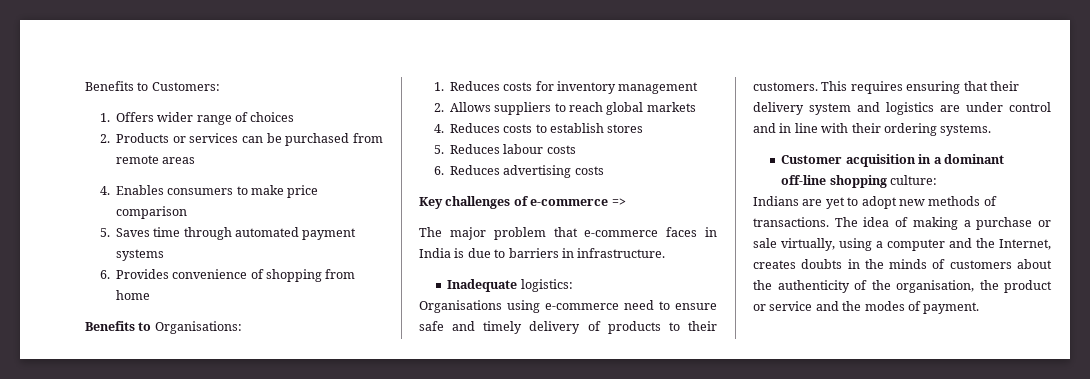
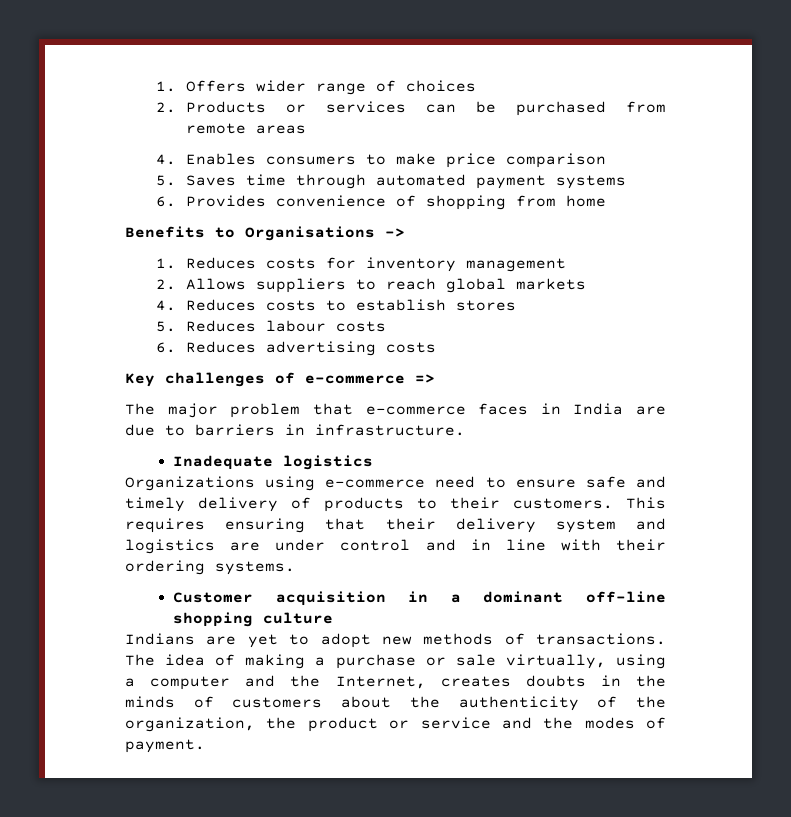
- Benefits to Customers:
- Benefits to Organisations:
+ Benefits to Organisations ->
- The major problem that e-commerce faces in India is due to barriers in infrastructure.
+ The major problem that e-commerce faces in India are due to barriers in infrastructure.
- Inadequate logistics:
- Organisations using e-commerce need to ensure safe and timely delivery of products to their customers.
+ Inadequate logistics
+ Organizations using e-commerce need to ensure safe and timely delivery of products to their customers.
- Customer acquisition in a dominant off-line shopping culture:
+ Customer acquisition in a dominant off-line shopping culture
- The idea of making a purchase or sale virtually, using a computer and the Internet, creates doubts in the minds of customers about the authenticity of the organisation, the product or service and the modes of payment.
+ The idea of making a purchase or sale virtually, using a computer and the Internet, creates doubts in the minds of customers about the authenticity of the organization, the product or service and the modes of payment.

